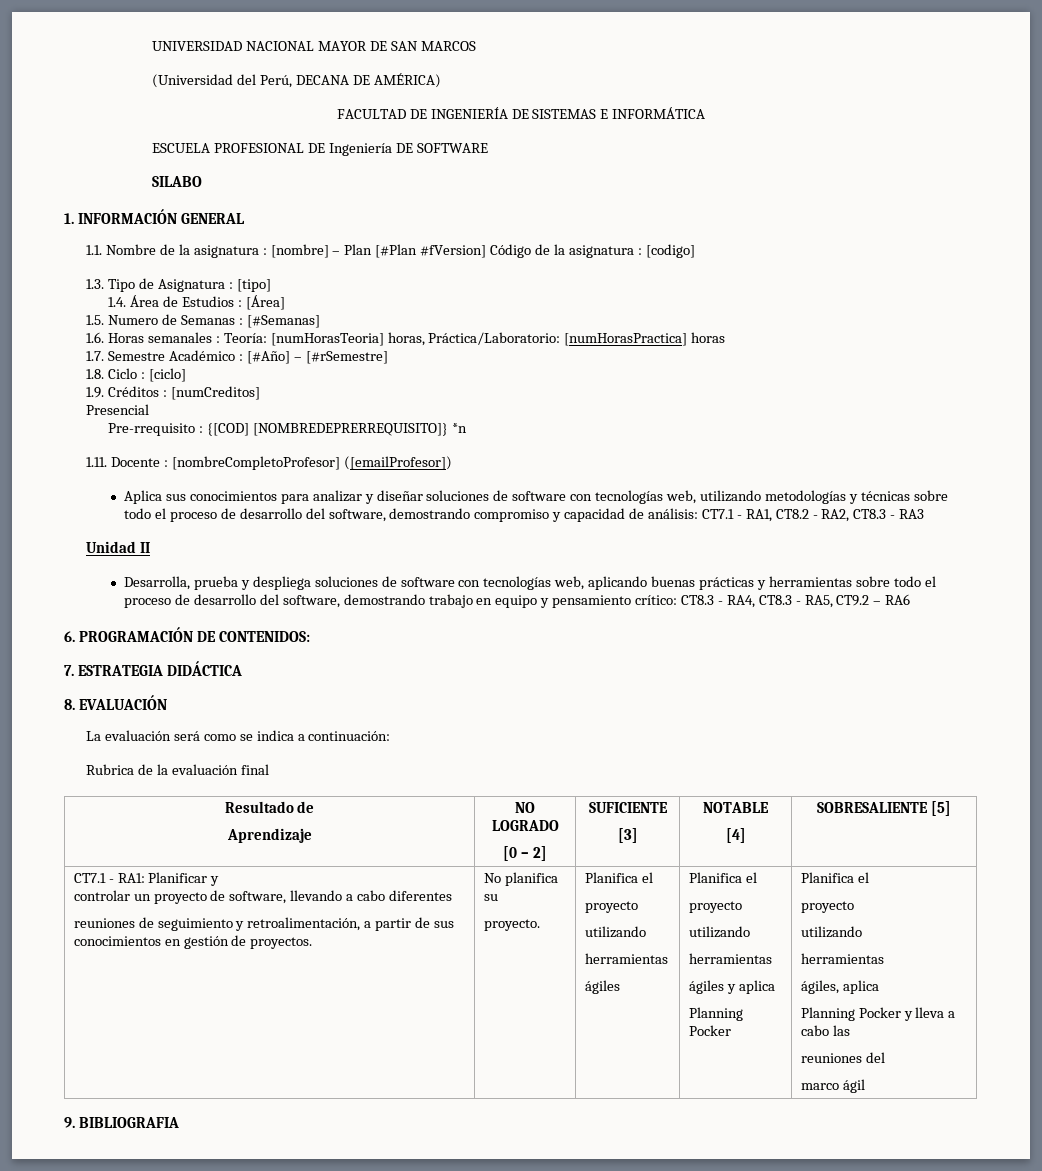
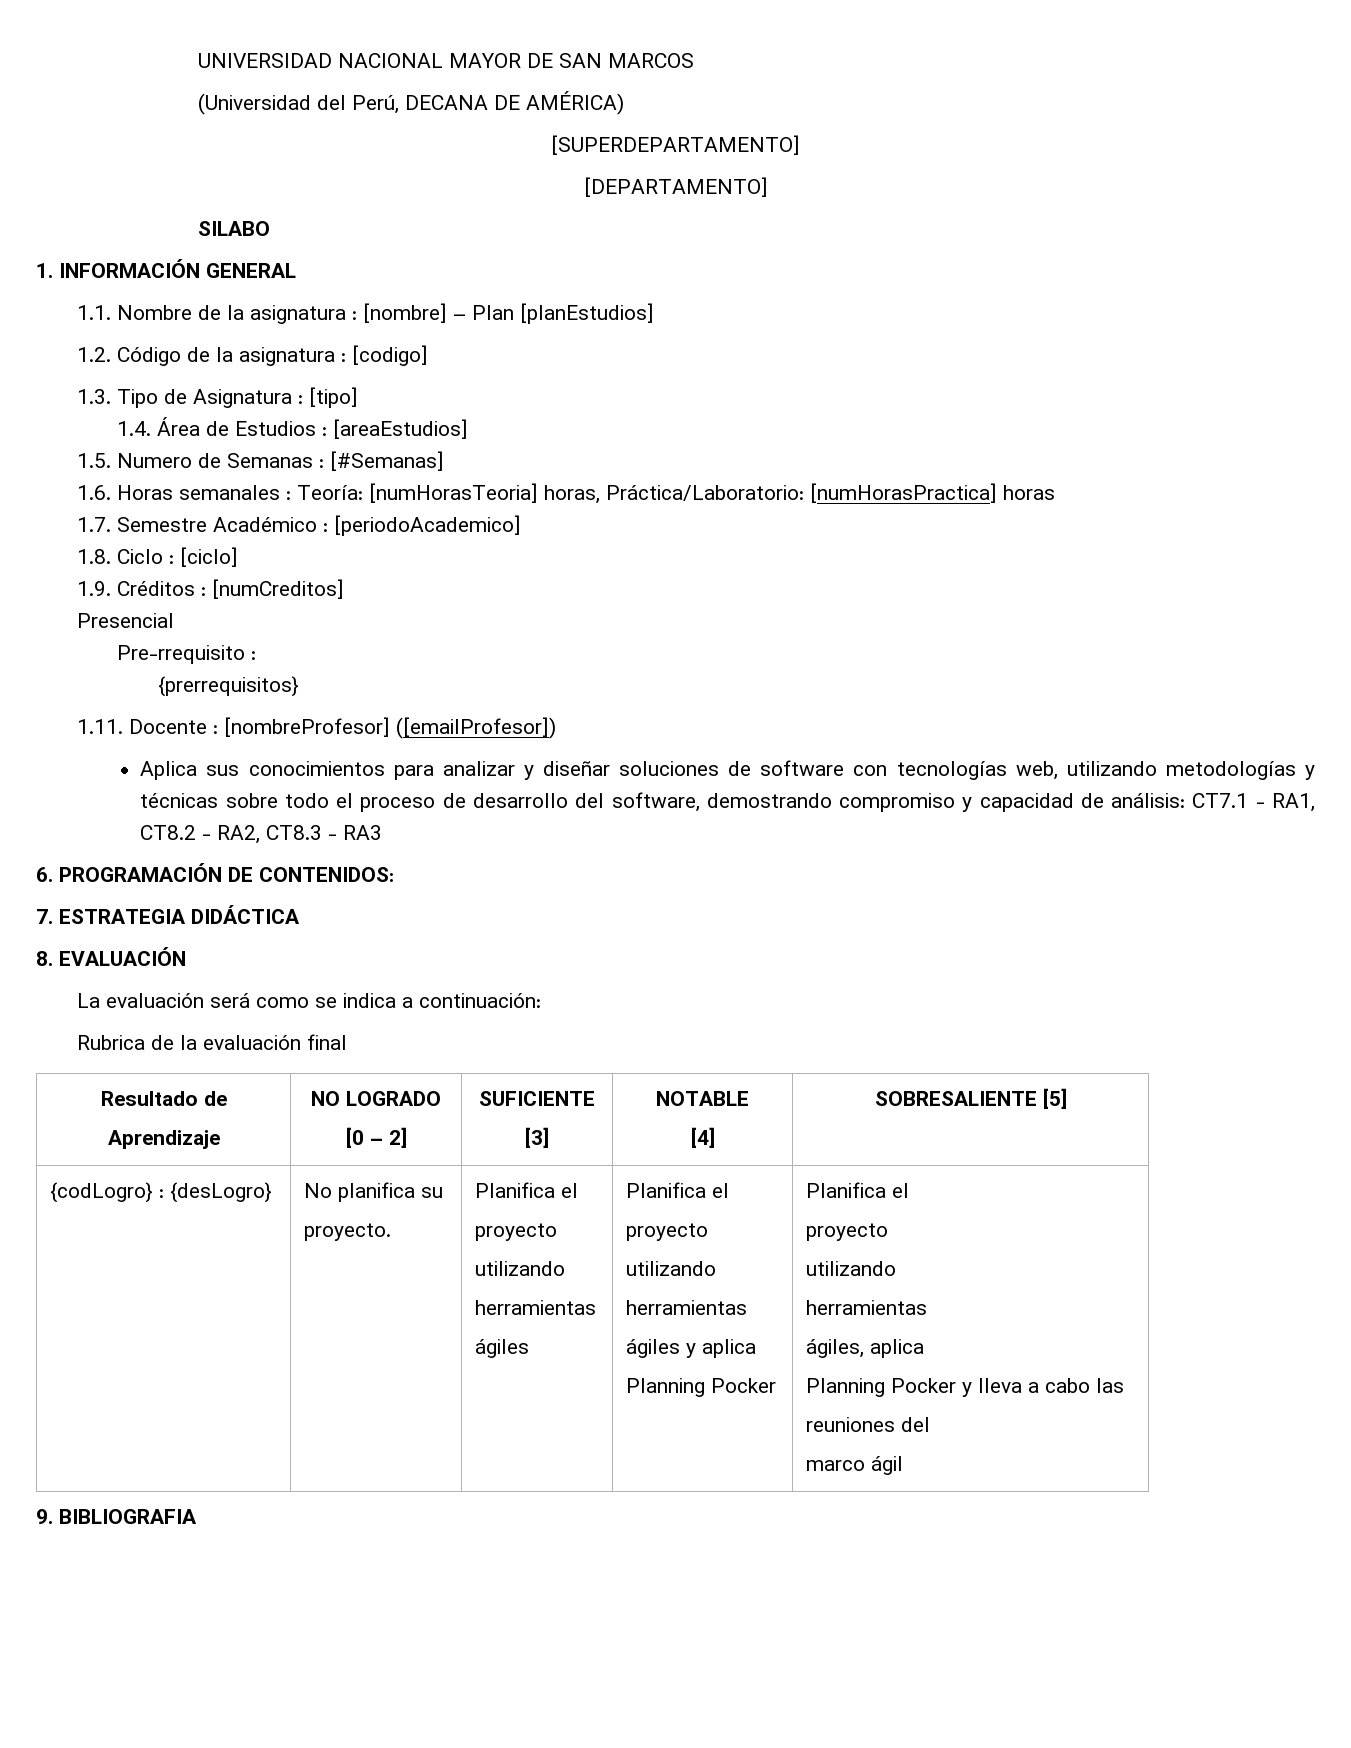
- FACULTAD DE INGENIERÍA DE SISTEMAS E INFORMÁTICA
- ESCUELA PROFESIONAL DE Ingeniería DE SOFTWARE
+ [SUPERDEPARTAMENTO]
+ [DEPARTAMENTO]
- 1.1. Nombre de la asignatura : [nombre] – Plan [#Plan #fVersion] Código de la asignatura : [codigo]
+ 1.1. Nombre de la asignatura : [nombre] – Plan [planEstudios]
+ 1.2. Código de la asignatura : [codigo]
- 1.4. Área de Estudios : [Área]
+ 1.4. Área de Estudios : [areaEstudios]
- 1.7. Semestre Académico : [#Año] – [#rSemestre]
+ 1.7. Semestre Académico : [periodoAcademico]
- Pre-rrequisito : {[COD] [NOMBREDEPRERREQUISITO]} *n
+ Pre-rrequisito :
+ {prerrequisitos}
- 1.11. Docente : [nombreCompletoProfesor] ([emailProfesor])
+ 1.11. Docente : [nombreProfesor] ([emailProfesor])
- Unidad II
- Desarrolla, prueba y despliega soluciones de software con tecnologías web, aplicando buenas prácticas y herramientas sobre todo el proceso de desarrollo del software, demostrando trabajo en equipo y pensamiento crítico: CT8.3 - RA4, CT8.3 - RA5, CT9.2 – RA6
- CT7.1 - RA1: Planificar y
- controlar un proyecto de software, llevando a cabo diferentes
- reuniones de seguimiento y retroalimentación, a partir de sus conocimientos en gestión de proyectos.
+ {codLogro} : {desLogro}

